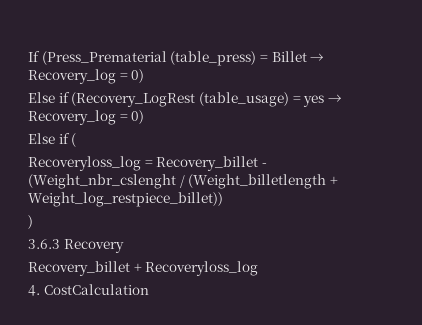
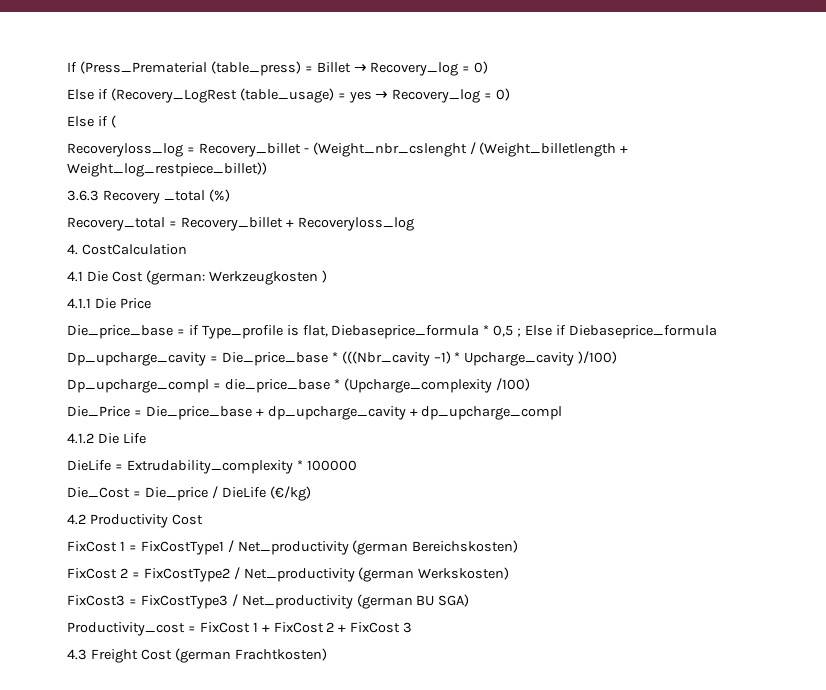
- )
- 3.6.3 Recovery
- Recovery_billet + Recoveryloss_log
+ 3.6.3 Recovery _total (%)
+ Recovery_total = Recovery_billet + Recoveryloss_log
+ 4.1 Die Cost (german: Werkzeugkosten )
+ 4.1.1 Die Price
+ Die_price_base = if Type_profile is flat, Diebaseprice_formula * 0,5 ; Else if Diebaseprice_formula
+ Dp_upcharge_cavity = Die_price_base * (((Nbr_cavity –1) * Upcharge_cavity )/100)
+ Dp_upcharge_compl = die_price_base * (Upcharge_complexity /100)
+ Die_Price = Die_price_base + dp_upcharge_cavity + dp_upcharge_compl
+ 4.1.2 Die Life
+ DieLife = Extrudability_complexity * 100000
+ Die_Cost = Die_price / DieLife (€/kg)
+ 4.2 Productivity Cost
+ FixCost 1 = FixCostType1 / Net_productivity (german Bereichskosten)
+ FixCost 2 = FixCostType2 / Net_productivity (german Werkskosten)
+ FixCost3 = FixCostType3 / Net_productivity (german BU SGA)
+ Productivity_cost = FixCost 1 + FixCost 2 + FixCost 3
+ 4.3 Freight Cost (german Frachtkosten)

